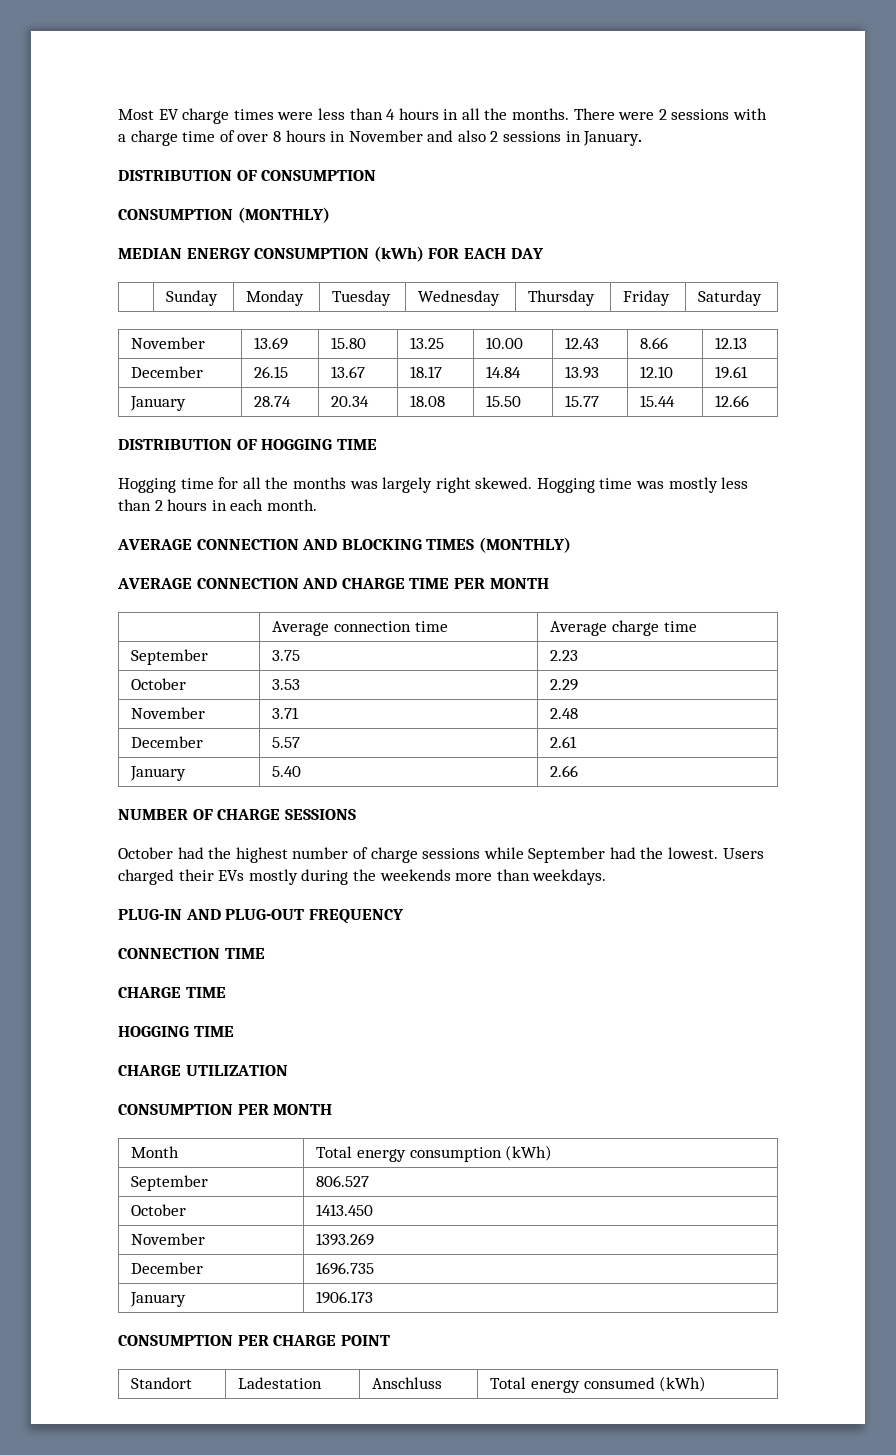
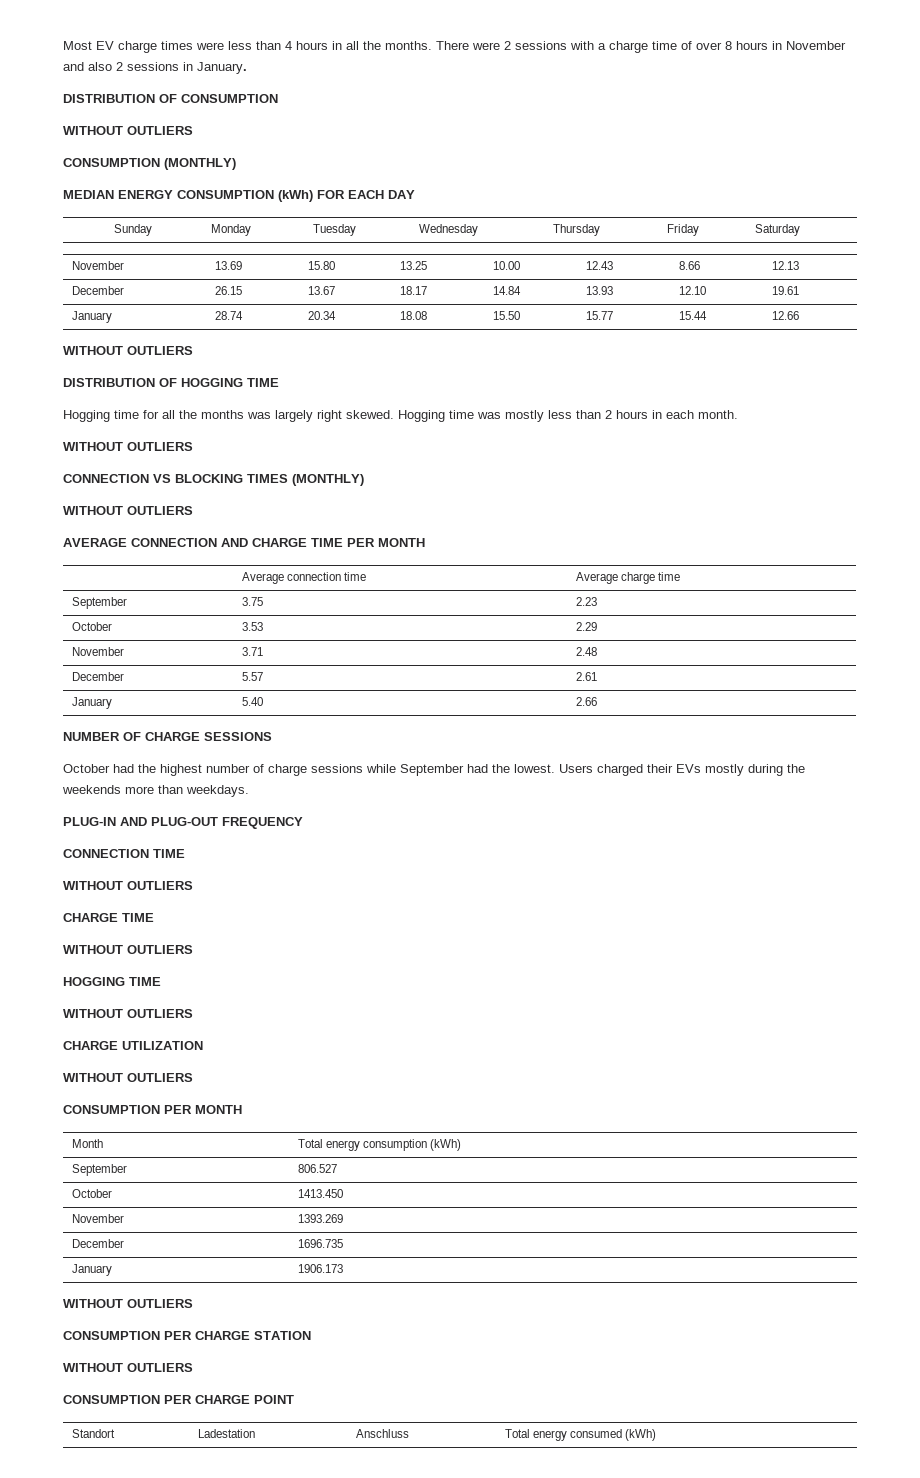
  DISTRIBUTION OF CONSUMPTION
+ WITHOUT OUTLIERS
  January | 28.74 | 20.34 | 18.08 | 15.50 | 15.77 | 15.44 | 12.66
+ WITHOUT OUTLIERS
  Hogging time was mostly less than 2 hours in each month.
- AVERAGE CONNECTION AND BLOCKING TIMES (MONTHLY)
+ WITHOUT OUTLIERS
+ CONNECTION VS BLOCKING TIMES (MONTHLY)
+ WITHOUT OUTLIERS
  CONNECTION TIME
+ WITHOUT OUTLIERS
  CHARGE TIME
+ WITHOUT OUTLIERS
  HOGGING TIME
+ WITHOUT OUTLIERS
  CHARGE UTILIZATION
+ WITHOUT OUTLIERS
  January | 1906.173
+ WITHOUT OUTLIERS
+ CONSUMPTION PER CHARGE STATION
+ WITHOUT OUTLIERS

